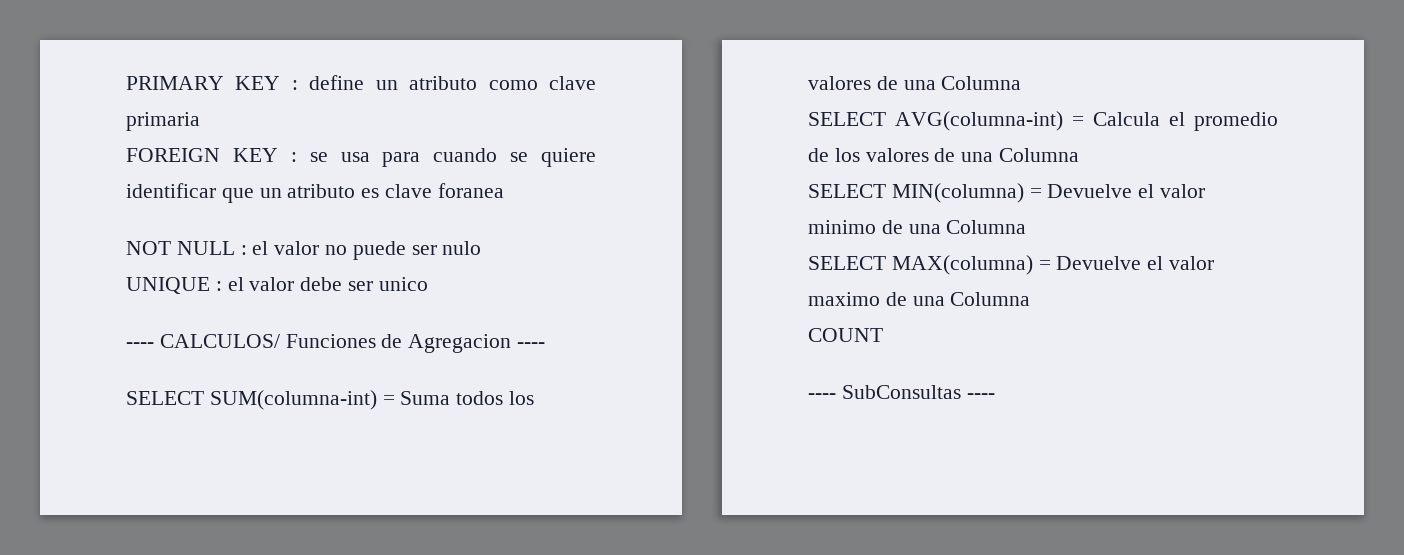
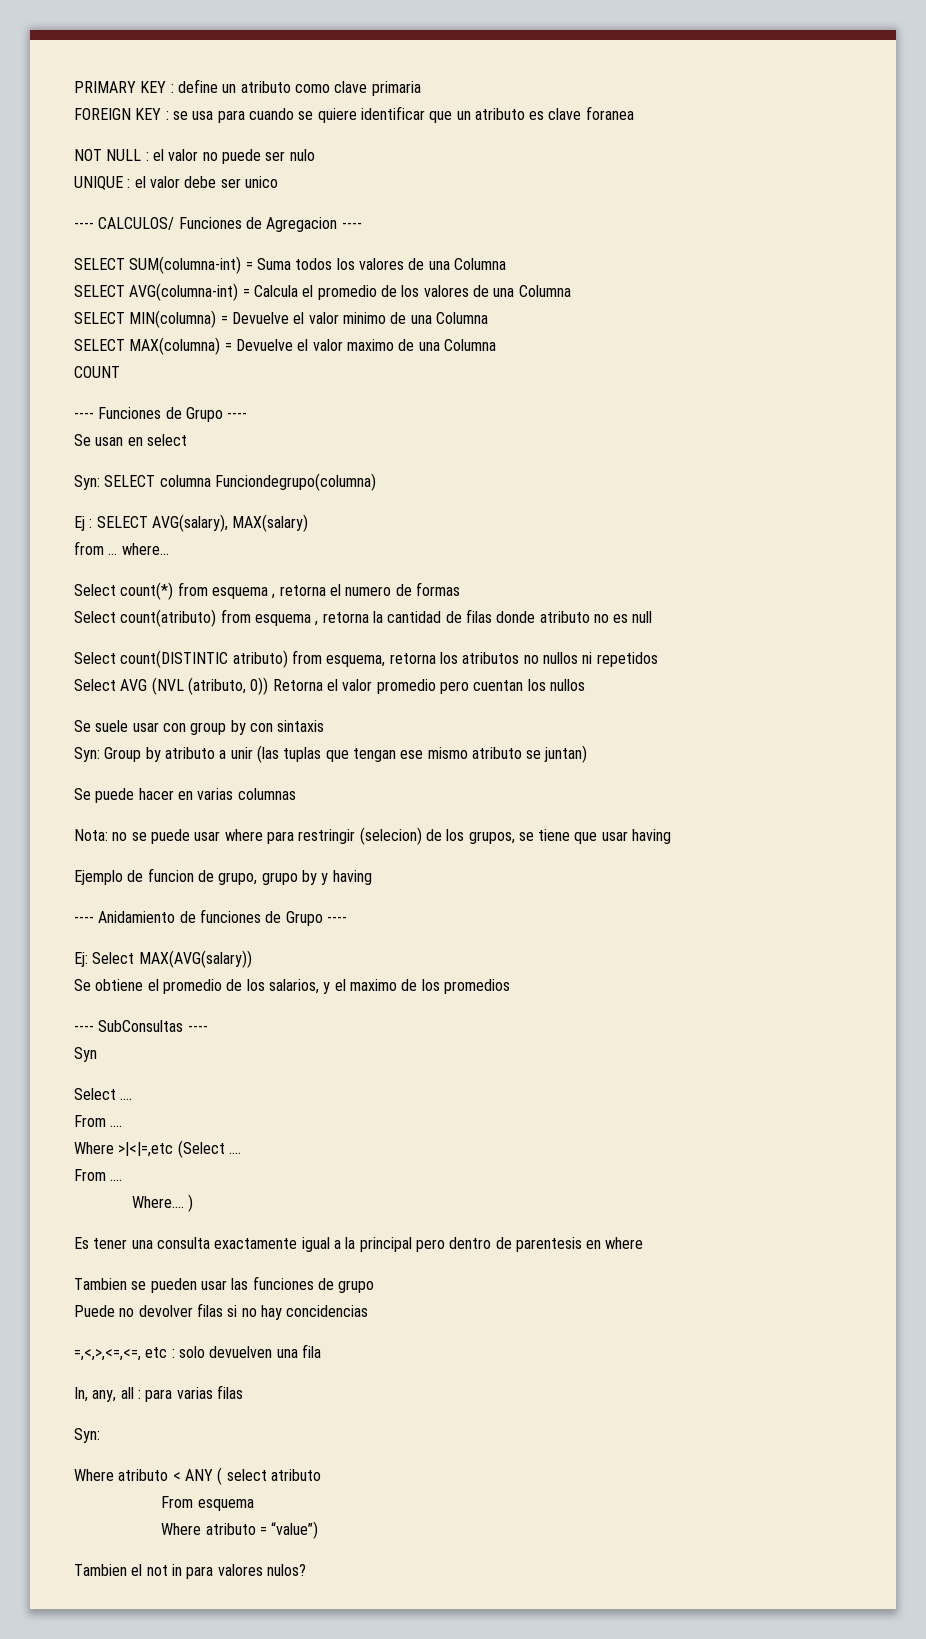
+ ---- Funciones de Grupo ----
+ Se usan en select
+ Syn: SELECT columna Funciondegrupo(columna)
+ Ej : SELECT AVG(salary), MAX(salary)
+ from ... where...
+ Select count(*) from esquema , retorna el numero de formas
+ Select count(atributo) from esquema , retorna la cantidad de filas donde atributo no es null
+ Select count(DISTINTIC atributo) from esquema, retorna los atributos no nullos ni repetidos
+ Select AVG (NVL (atributo, 0)) Retorna el valor promedio pero cuentan los nullos
+ Se suele usar con group by con sintaxis
+ Syn: Group by atributo a unir (las tuplas que tengan ese mismo atributo se juntan)
+ Se puede hacer en varias columnas
+ Nota: no se puede usar where para restringir (selecion) de los grupos, se tiene que usar having
+ Ejemplo de funcion de grupo, grupo by y having
+ ---- Anidamiento de funciones de Grupo ----
+ Ej: Select MAX(AVG(salary))
+ Se obtiene el promedio de los salarios, y el maximo de los promedios
  ---- SubConsultas ----
+ Syn
+ Select ....
+ From ....
+ Where >|<|=,etc (Select ....
+ From ....
+ Where.... )
+ Es tener una consulta exactamente igual a la principal pero dentro de parentesis en where
+ Tambien se pueden usar las funciones de grupo
+ Puede no devolver filas si no hay concidencias
+ =,<,>,<=,<=, etc : solo devuelven una fila
+ In, any, all : para varias filas
+ Syn:
+ Where atributo < ANY ( select atributo
+ From esquema
+ Where atributo = “value”)
+ Tambien el not in para valores nulos?

